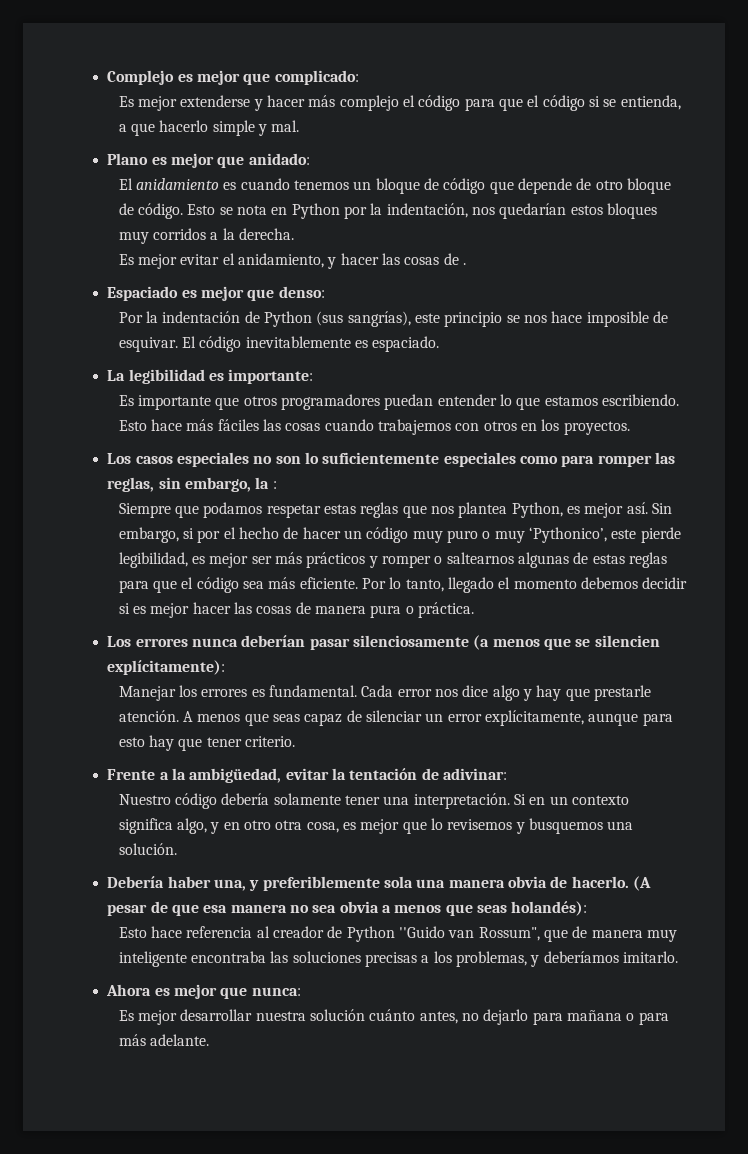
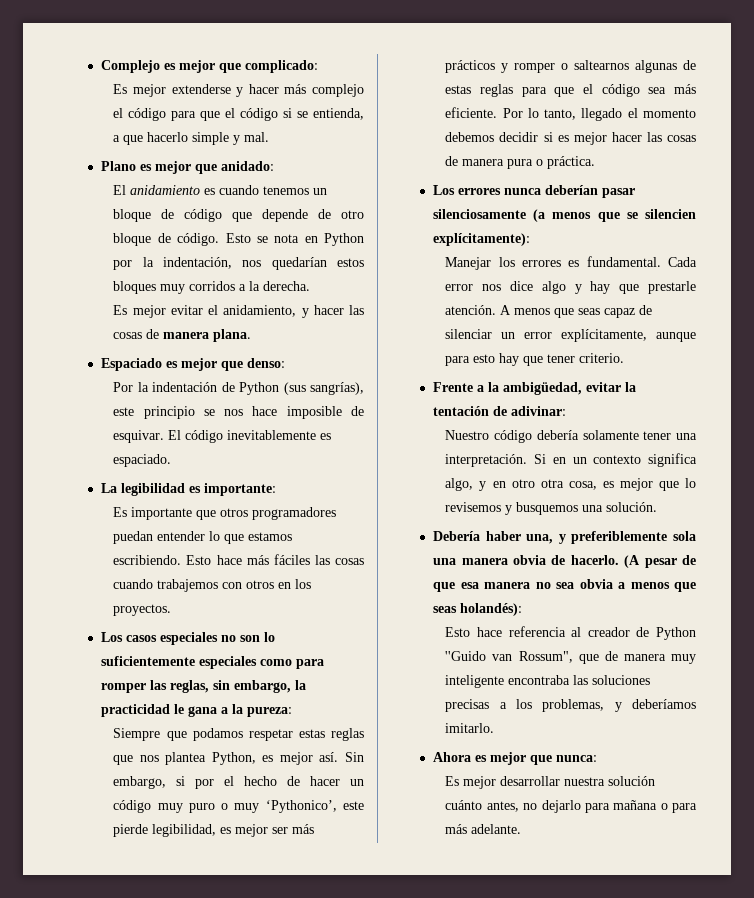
- Es mejor evitar el anidamiento, y hacer las cosas de .
+ Es mejor evitar el anidamiento, y hacer las cosas de manera plana.
- Los casos especiales no son lo suficientemente especiales como para romper las reglas, sin embargo, la :
+ Los casos especiales no son lo suficientemente especiales como para romper las reglas, sin embargo, la practicidad le gana a la pureza:

